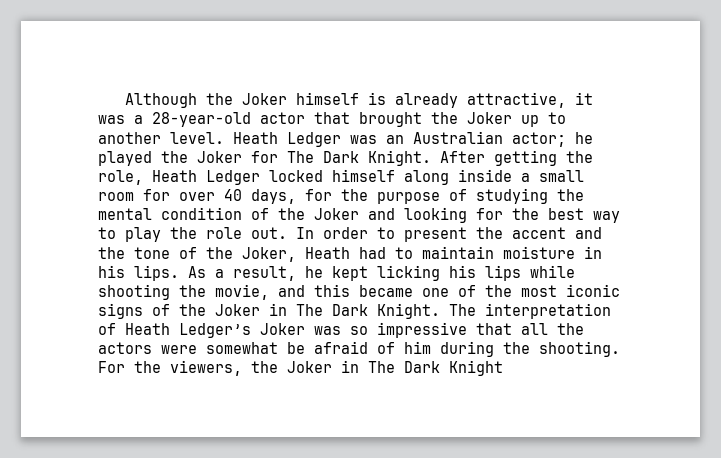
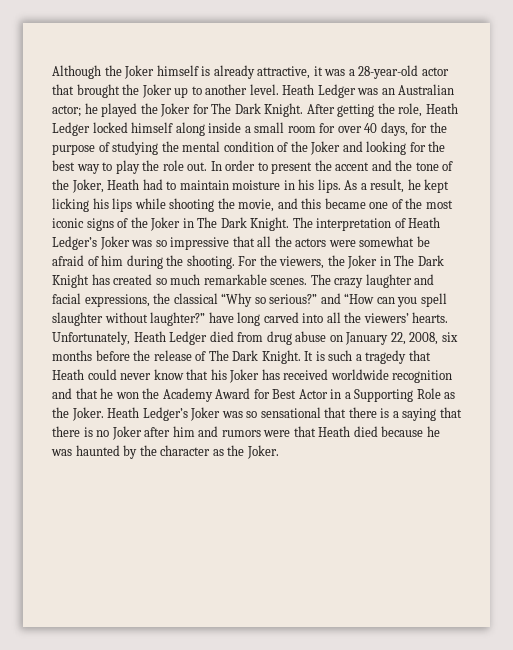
- For the viewers, the Joker in The Dark Knight
+ For the viewers, the Joker in The Dark Knight has created so much remarkable scenes. The crazy laughter and facial expressions, the classical “Why so serious?” and “How can you spell slaughter without laughter?” have long carved into all the viewers’ hearts. Unfortunately, Heath Ledger died from drug abuse on January 22, 2008, six months before the release of The Dark Knight. It is such a tragedy that Heath could never know that his Joker has received worldwide recognition and that he won the Academy Award for Best Actor in a Supporting Role as the Joker. Heath Ledger’s Joker was so sensational that there is a saying that there is no Joker after him and rumors were that Heath died because he was haunted by the character as the Joker.

